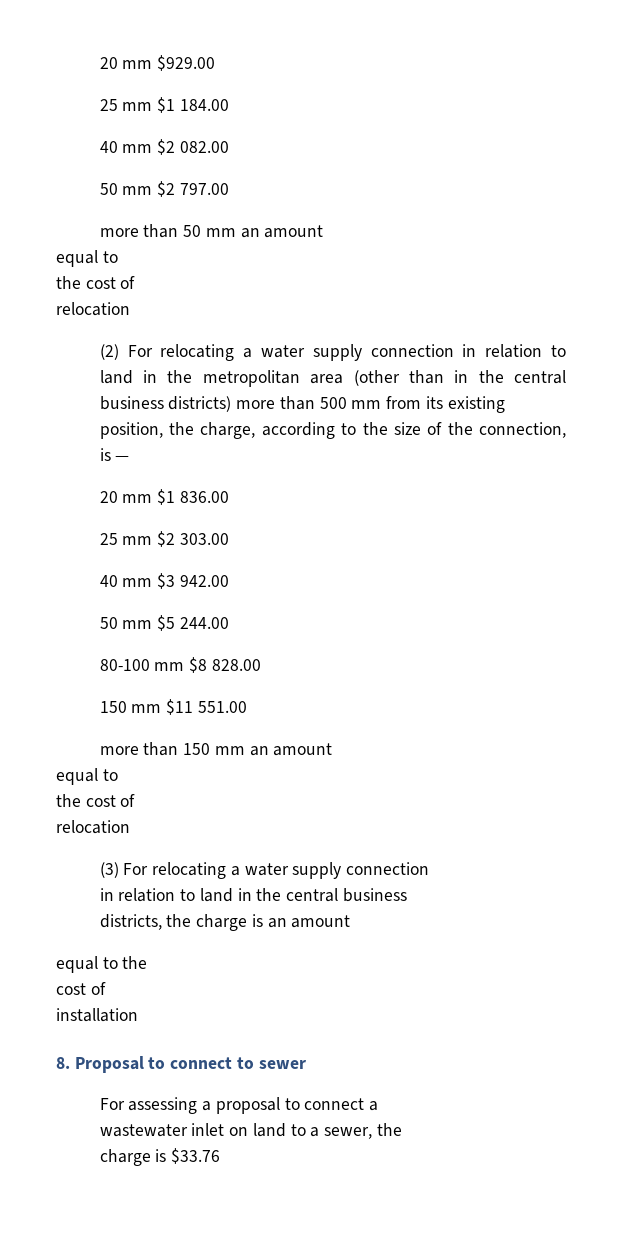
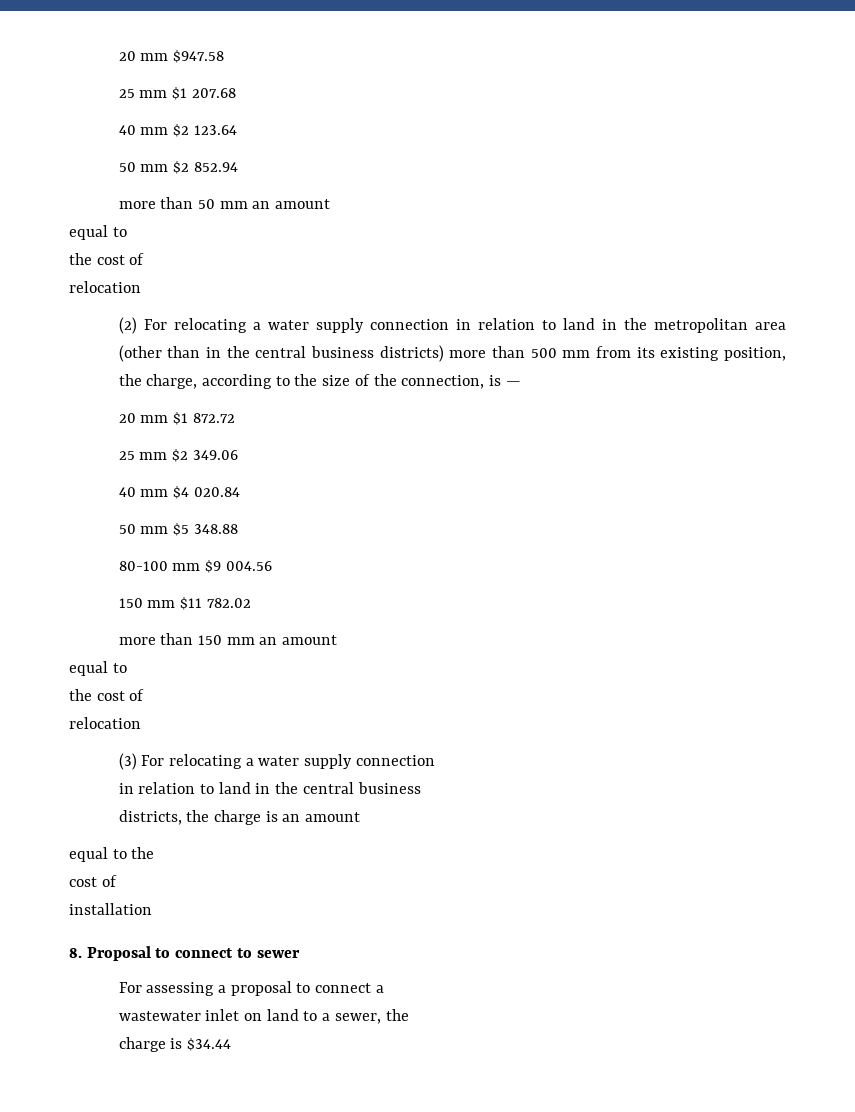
- 20 mm $929.00
+ 20 mm $947.58
- 25 mm $1 184.00
+ 25 mm $1 207.68
- 40 mm $2 082.00
+ 40 mm $2 123.64
- 50 mm $2 797.00
+ 50 mm $2 852.94
- 20 mm $1 836.00
+ 20 mm $1 872.72
- 25 mm $2 303.00
- 40 mm $3 942.00
+ 25 mm $2 349.06
+ 40 mm $4 020.84
- 50 mm $5 244.00
+ 50 mm $5 348.88
- 80-100 mm $8 828.00
+ 80-100 mm $9 004.56
- 150 mm $11 551.00
+ 150 mm $11 782.02
- charge is $33.76
+ charge is $34.44

